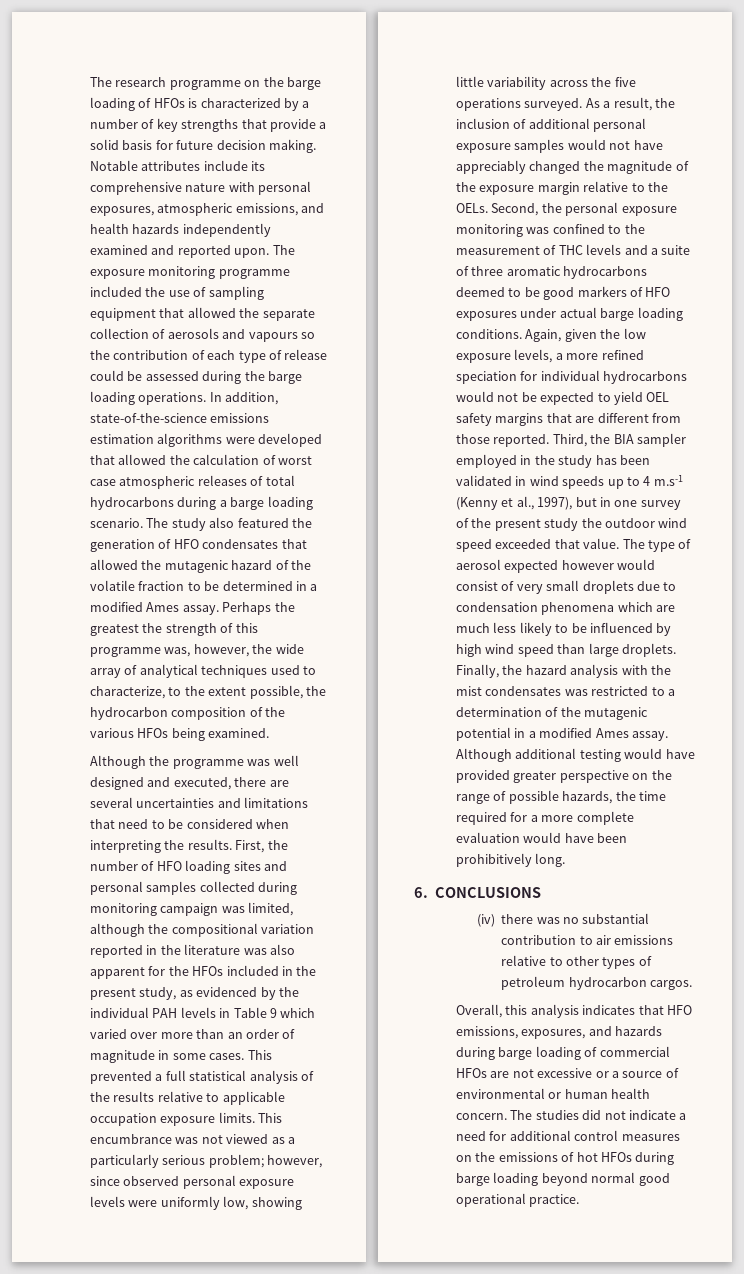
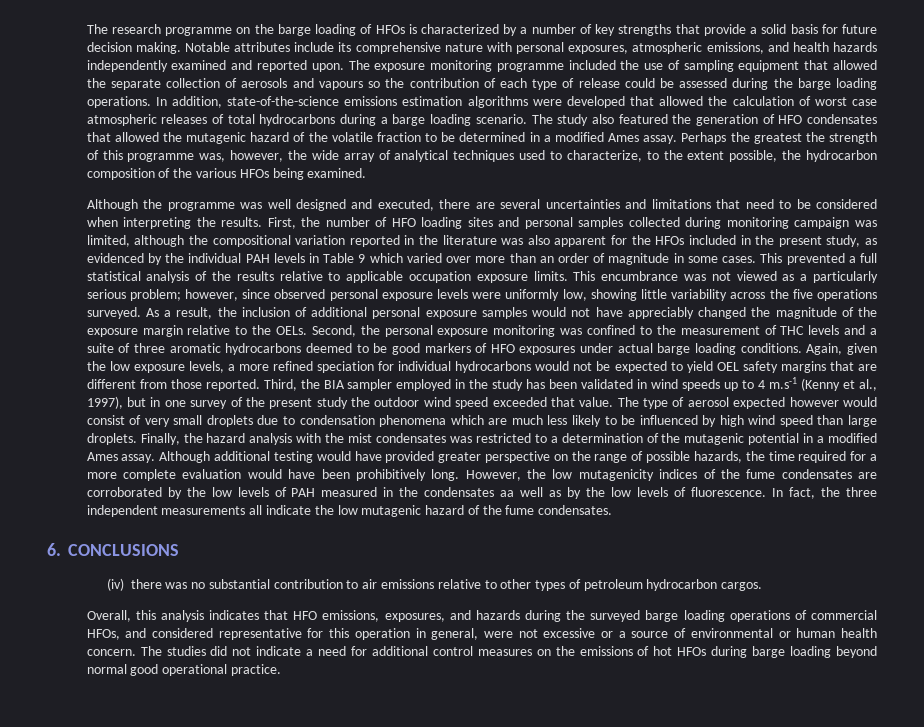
+ However, the low mutagenicity indices of the fume condensates are corroborated by the low levels of PAH measured in the condensates aa well as by the low levels of fluorescence. In fact, the three independent measurements all indicate the low mutagenic hazard of the fume condensates.
- Overall, this analysis indicates that HFO emissions, exposures, and hazards during barge loading of commercial HFOs are not excessive or a source of environmental or human health concern.
+ Overall, this analysis indicates that HFO emissions, exposures, and hazards during the surveyed barge loading operations of commercial HFOs, and considered representative for this operation in general, were not excessive or a source of environmental or human health concern.

